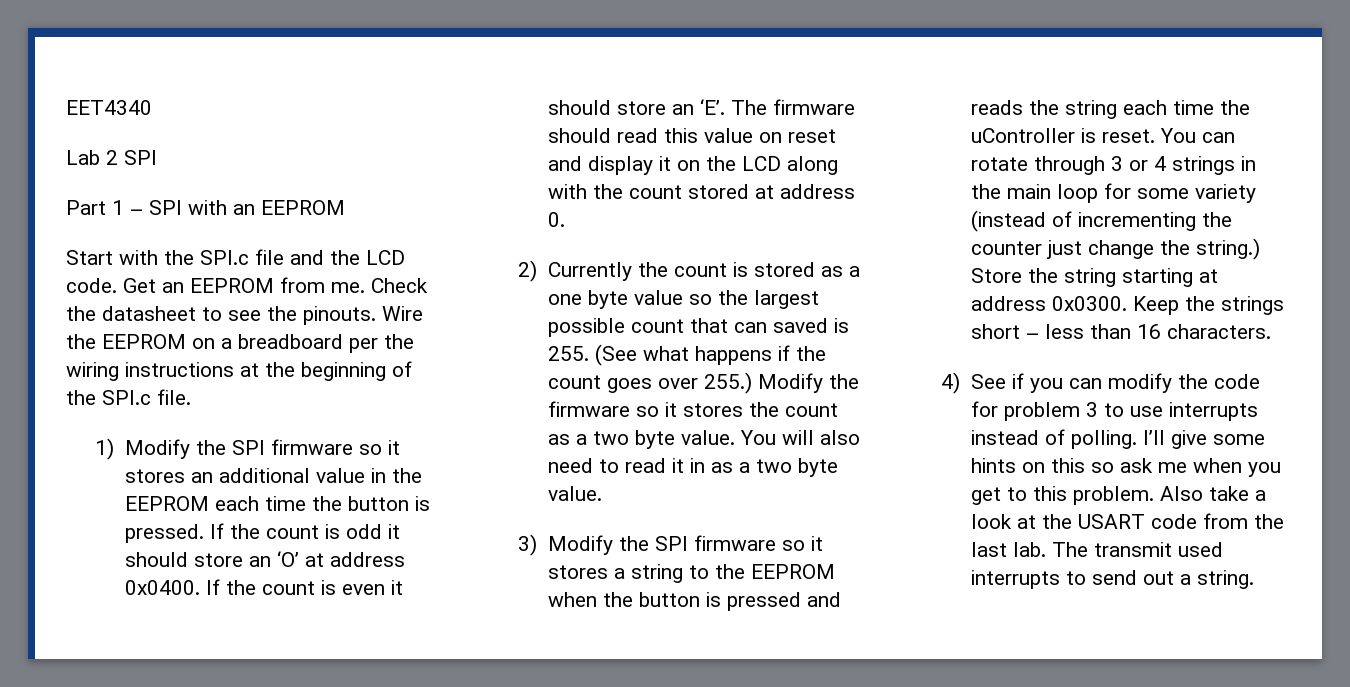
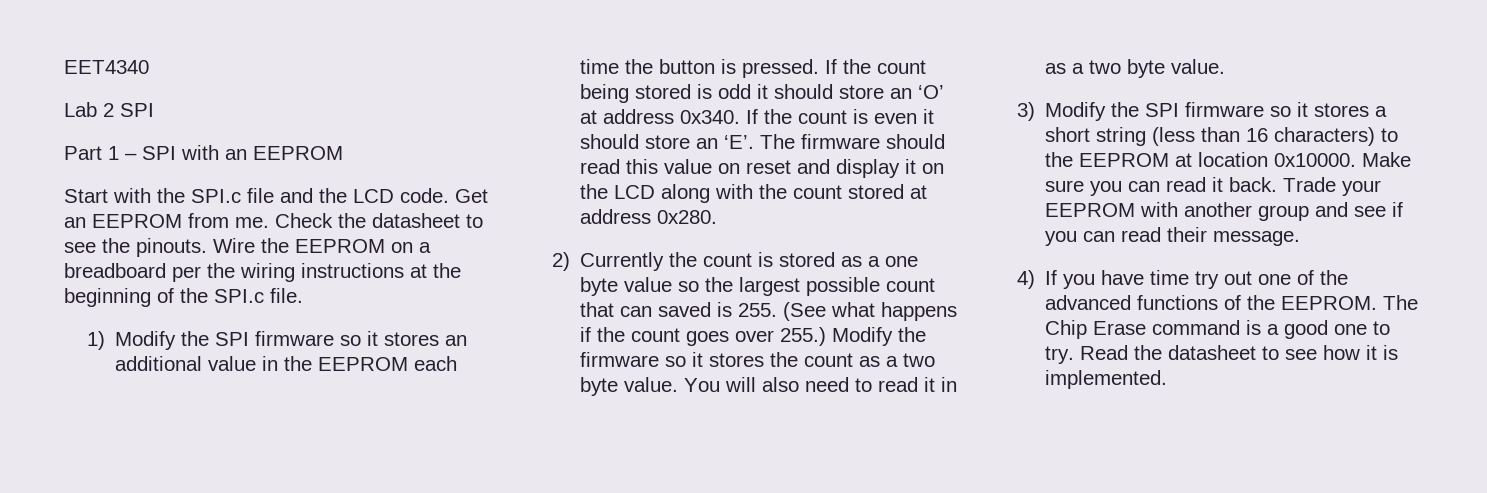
- If the count is odd it should store an ‘O’ at address 0x0400.
+ If the count being stored is odd it should store an ‘O’ at address 0x340.
- If the count is even it should store an ‘E’. The firmware should read this value on reset and display it on the LCD along with the count stored at address 0.
+ If the count is even it should store an ‘E’. The firmware should read this value on reset and display it on the LCD along with the count stored at address 0x280.
- 3) Modify the SPI firmware so it stores a string to the EEPROM when the button is pressed and reads the string each time the uController is reset. You can rotate through 3 or 4 strings in the main loop for some variety (instead of incrementing the counter just change the string.) Store the string starting at address 0x0300. Keep the strings short – less than 16 characters.
- 4) See if you can modify the code for problem 3 to use interrupts instead of polling. I’ll give some hints on this so ask me when you get to this problem. Also take a look at the USART code from the last lab. The transmit used interrupts to send out a string.
+ 3) Modify the SPI firmware so it stores a short string (less than 16 characters) to the EEPROM at location 0x10000. Make sure you can read it back. Trade your EEPROM with another group and see if you can read their message.
+ 4) If you have time try out one of the advanced functions of the EEPROM. The Chip Erase command is a good one to try. Read the datasheet to see how it is implemented.

